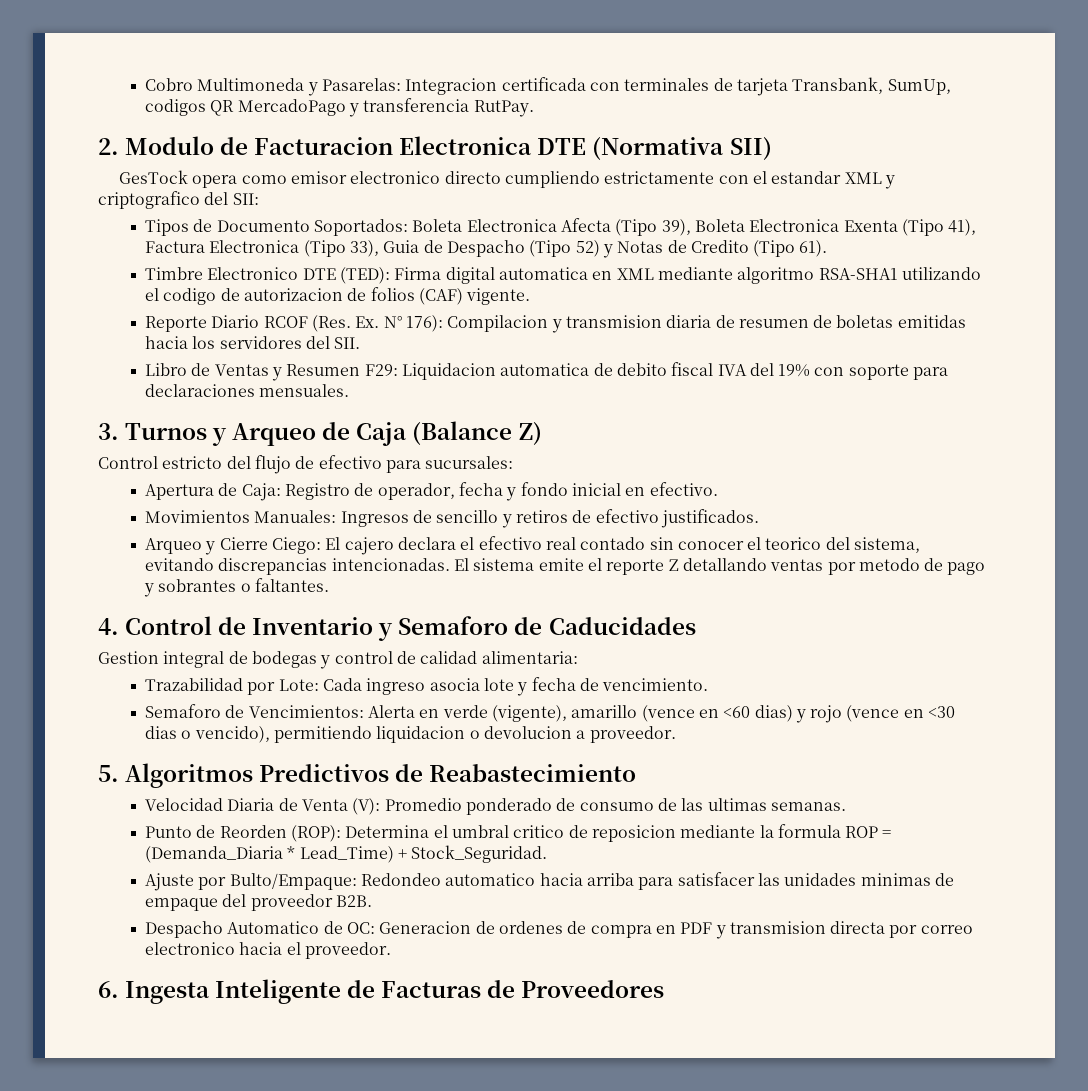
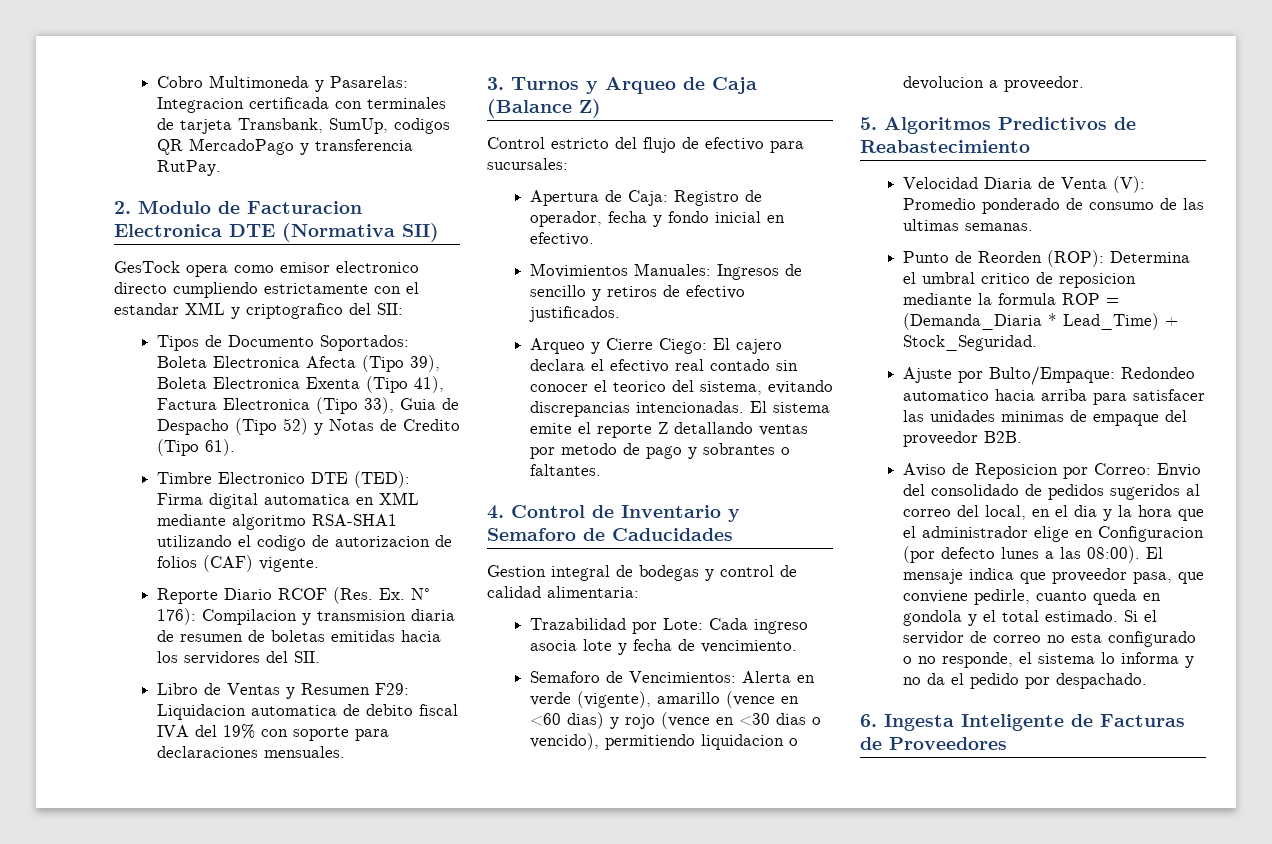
- Despacho Automatico de OC: Generacion de ordenes de compra en PDF y transmision directa por correo electronico hacia el proveedor.
+ Aviso de Reposicion por Correo: Envio del consolidado de pedidos sugeridos al correo del local, en el dia y la hora que el administrador elige en Configuracion (por defecto lunes a las 08:00). El mensaje indica que proveedor pasa, que conviene pedirle, cuanto queda en gondola y el total estimado. Si el servidor de correo no esta configurado o no responde, el sistema lo informa y no da el pedido por despachado.

